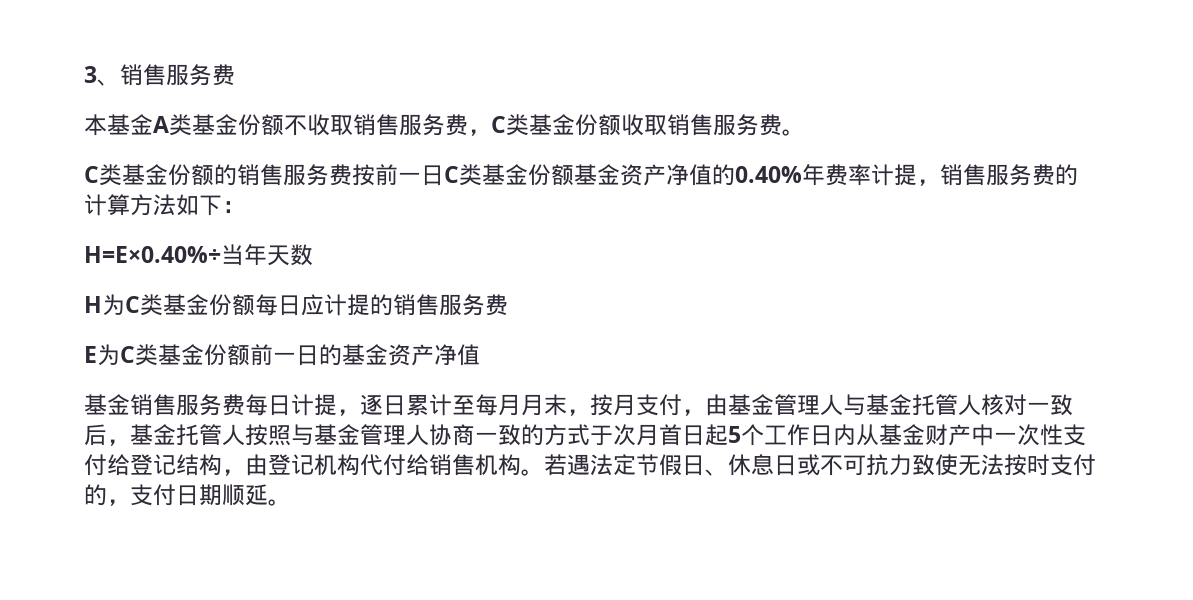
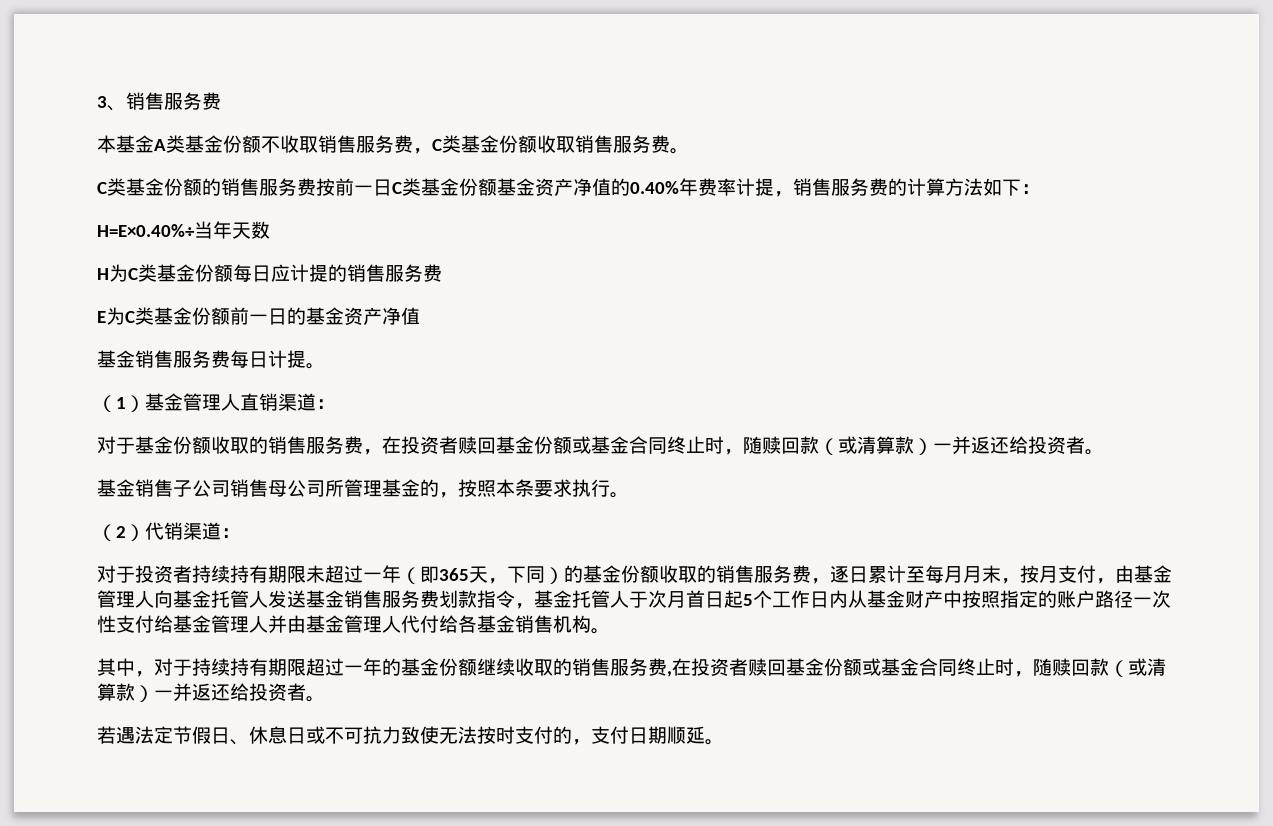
- 基金销售服务费每日计提，逐日累计至每月月末，按月支付，由基金管理人与基金托管人核对一致后，基金托管人按照与基金管理人协商一致的方式于次月首日起5个工作日内从基金财产中一次性支付给登记结构，由登记机构代付给销售机构。若遇法定节假日、休息日或不可抗力致使无法按时支付的，支付日期顺延。
+ 基金销售服务费每日计提。
+ （1）基金管理人直销渠道：
+ 对于基金份额收取的销售服务费，在投资者赎回基金份额或基金合同终止时，随赎回款（或清算款）一并返还给投资者。
+ 基金销售子公司销售母公司所管理基金的，按照本条要求执行。
+ （2）代销渠道：
+ 对于投资者持续持有期限未超过一年（即365天，下同）的基金份额收取的销售服务费，逐日累计至每月月末，按月支付，由基金管理人向基金托管人发送基金销售服务费划款指令，基金托管人于次月首日起5个工作日内从基金财产中按照指定的账户路径一次性支付给基金管理人并由基金管理人代付给各基金销售机构。
+ 其中，对于持续持有期限超过一年的基金份额继续收取的销售服务费,在投资者赎回基金份额或基金合同终止时，随赎回款（或清算款）一并返还给投资者。
+ 若遇法定节假日、休息日或不可抗力致使无法按时支付的，支付日期顺延。

